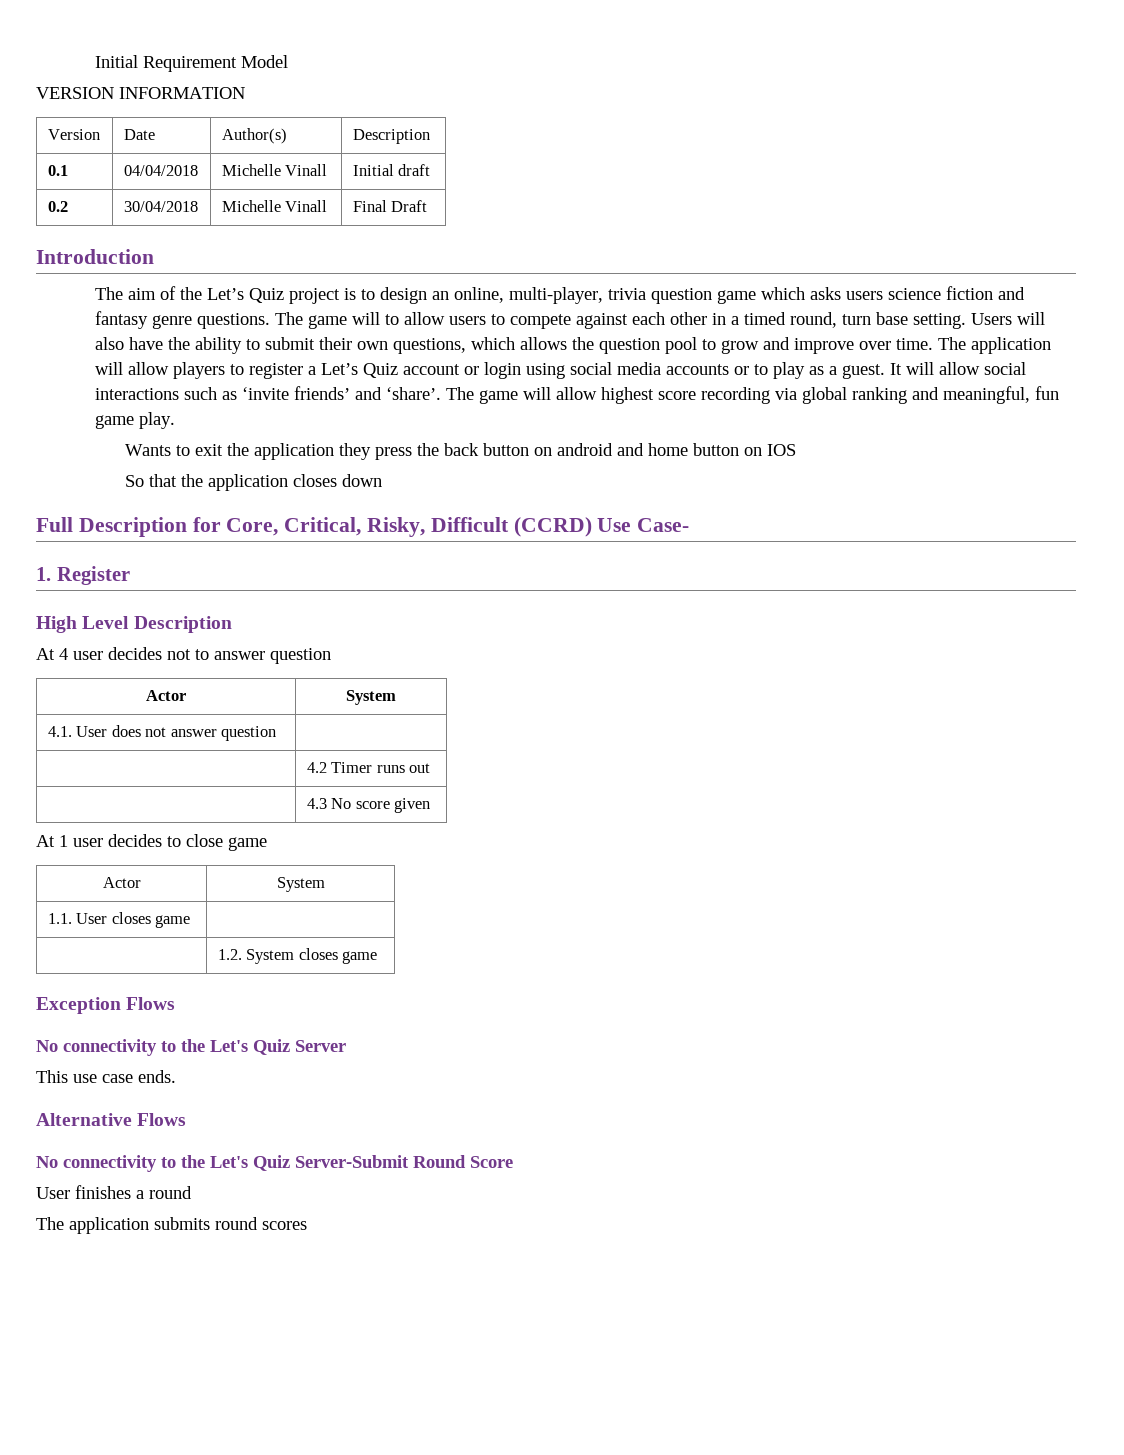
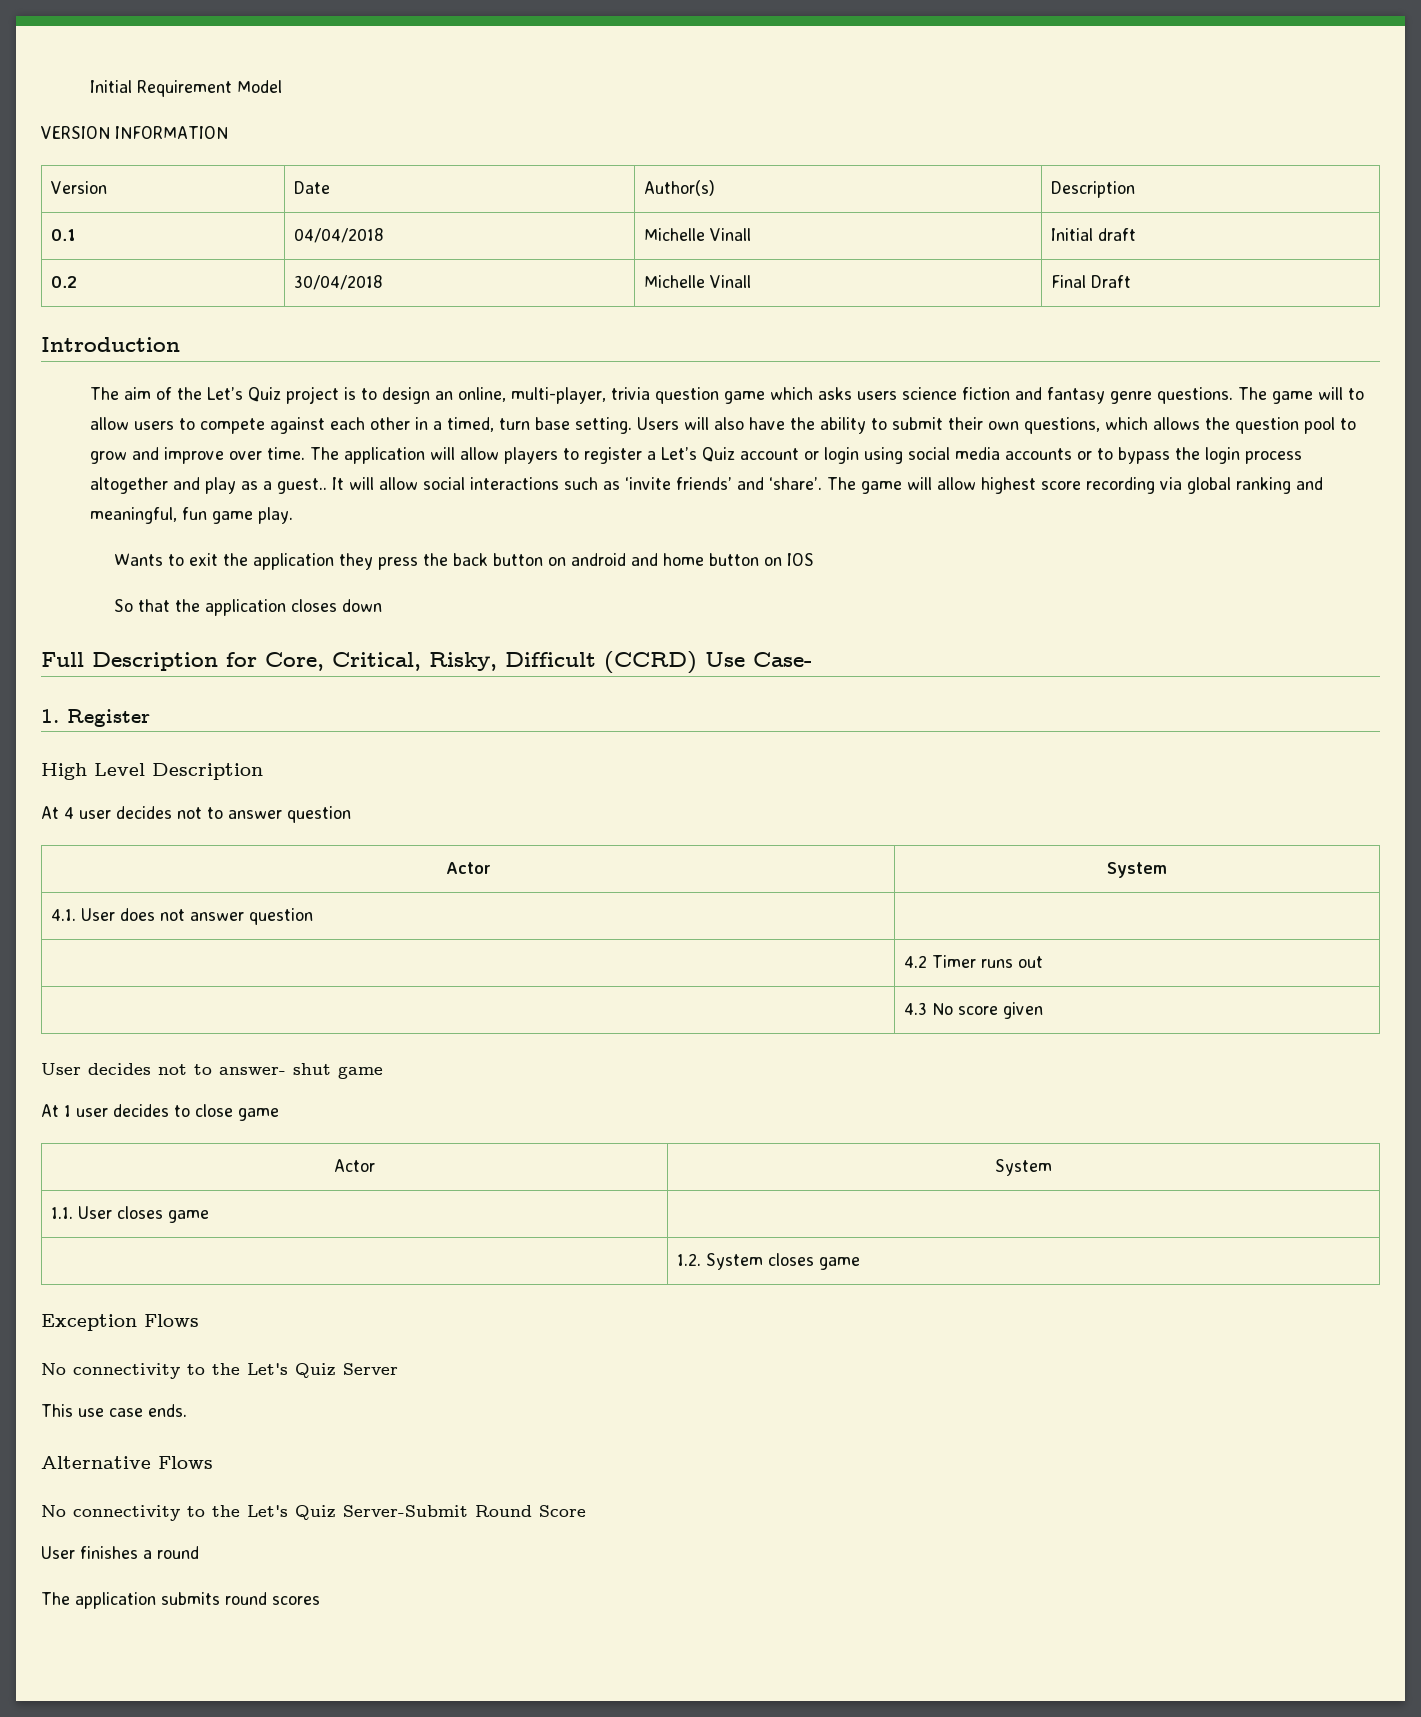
- The game will to allow users to compete against each other in a timed round, turn base setting.
+ The game will to allow users to compete against each other in a timed, turn base setting.
- The application will allow players to register a Let’s Quiz account or login using social media accounts or to play as a guest.
+ The application will allow players to register a Let’s Quiz account or login using social media accounts or to bypass the login process altogether and play as a guest..
+ User decides not to answer- shut game

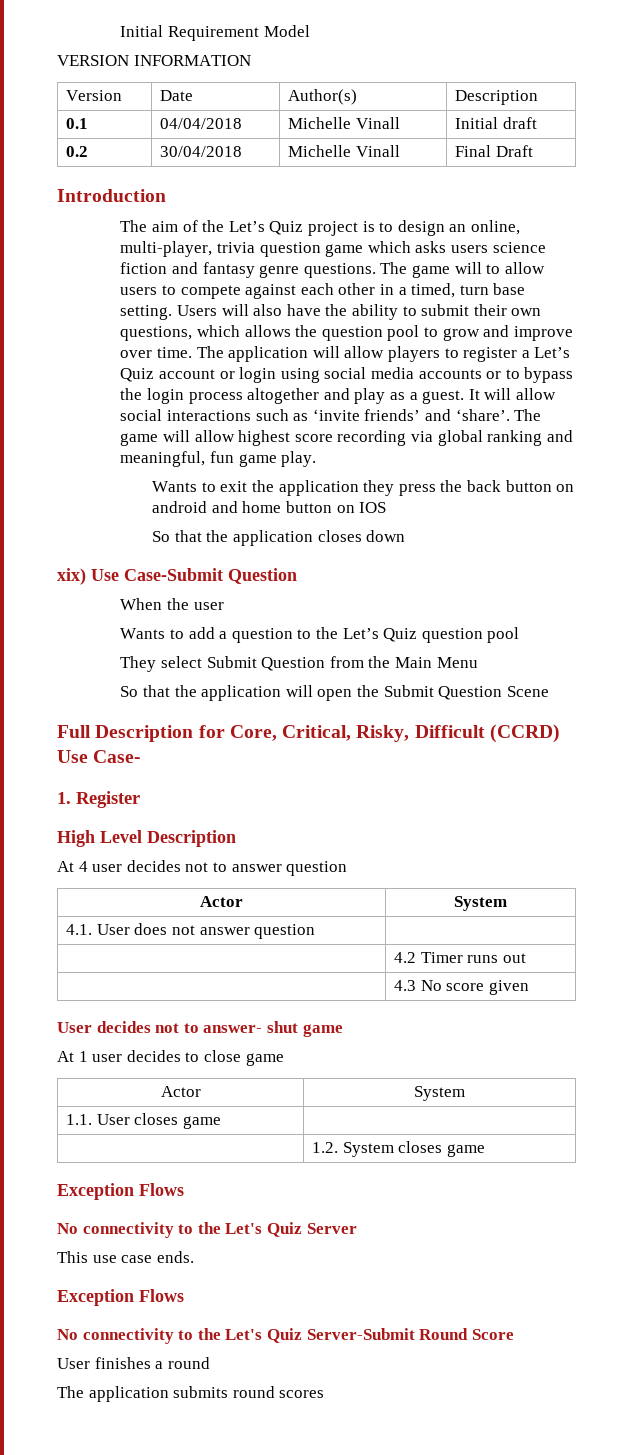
- The application will allow players to register a Let’s Quiz account or login using social media accounts or to bypass the login process altogether and play as a guest..
+ The application will allow players to register a Let’s Quiz account or login using social media accounts or to bypass the login process altogether and play as a guest.
+ xix) Use Case-Submit Question
+ When the user
+ Wants to add a question to the Let’s Quiz question pool
+ They select Submit Question from the Main Menu
+ So that the application will open the Submit Question Scene
  This use case ends.
- Alternative Flows
+ Exception Flows

